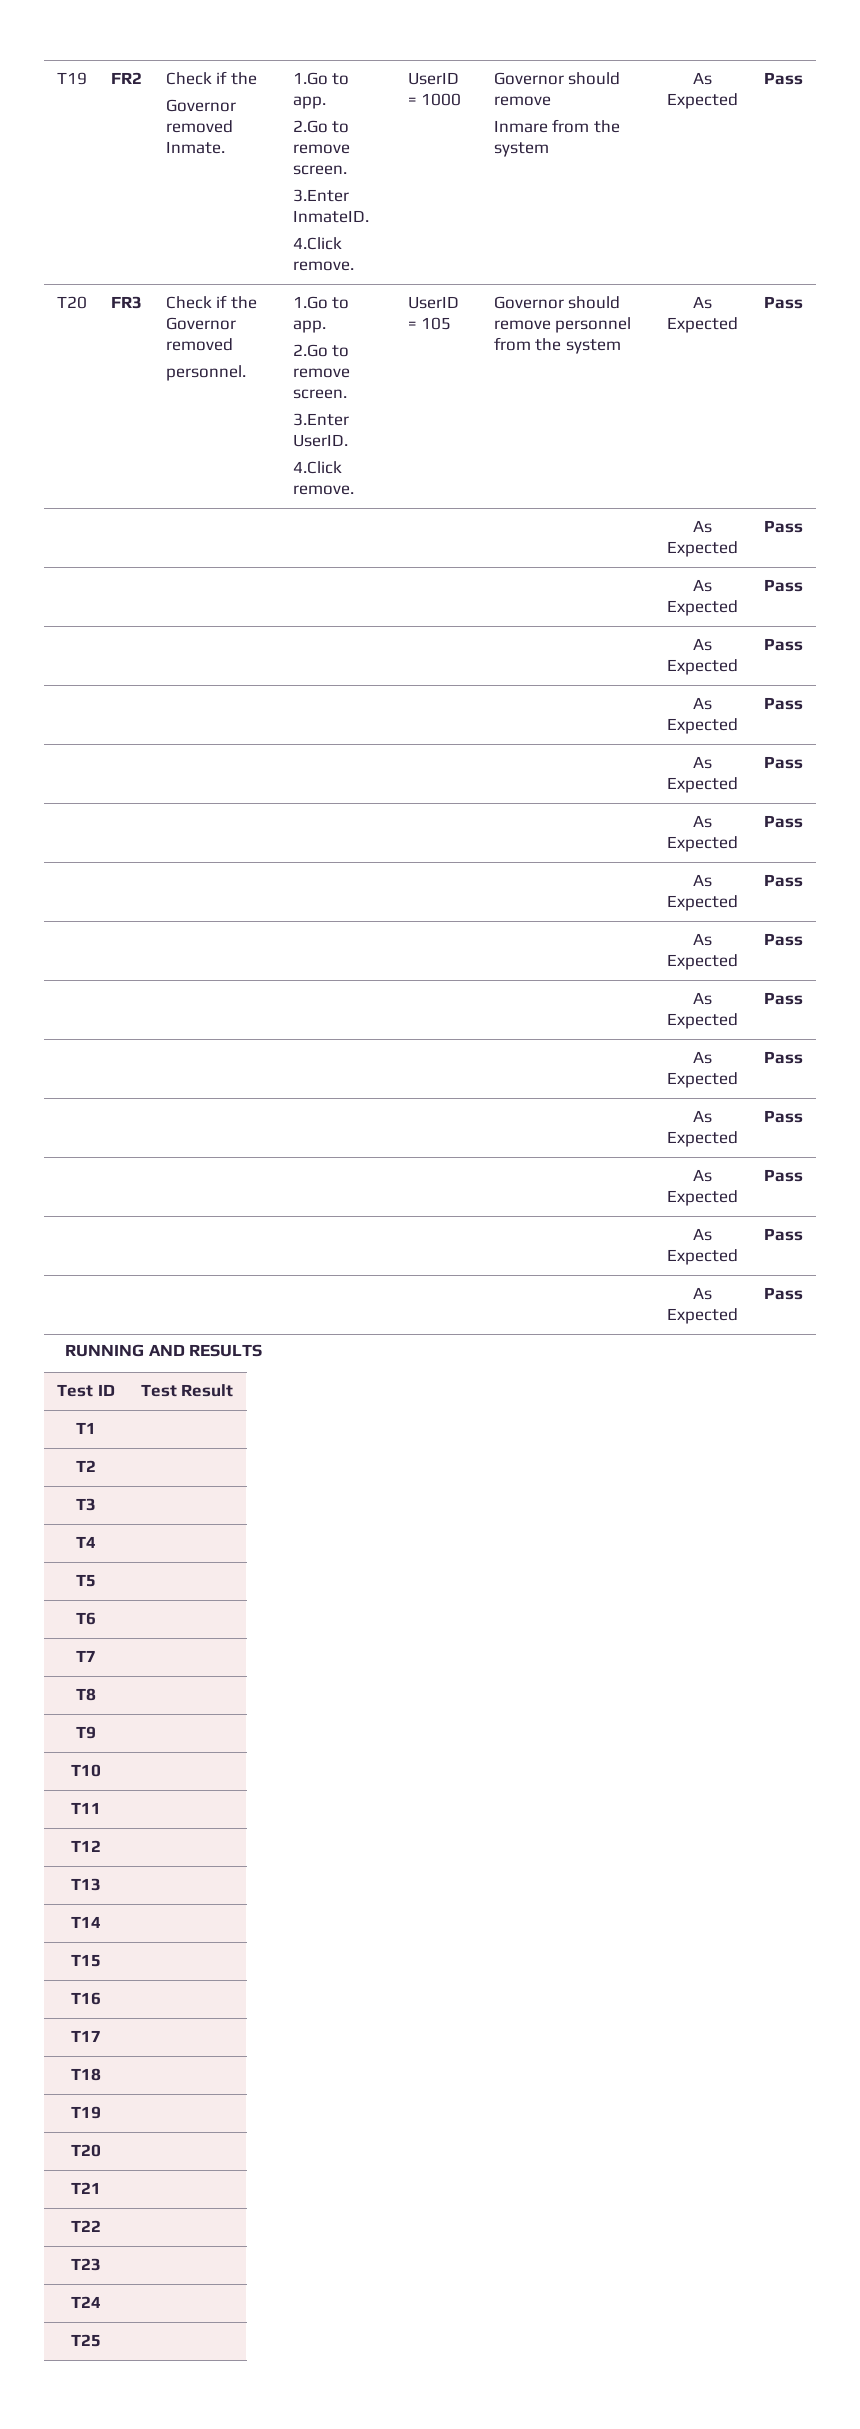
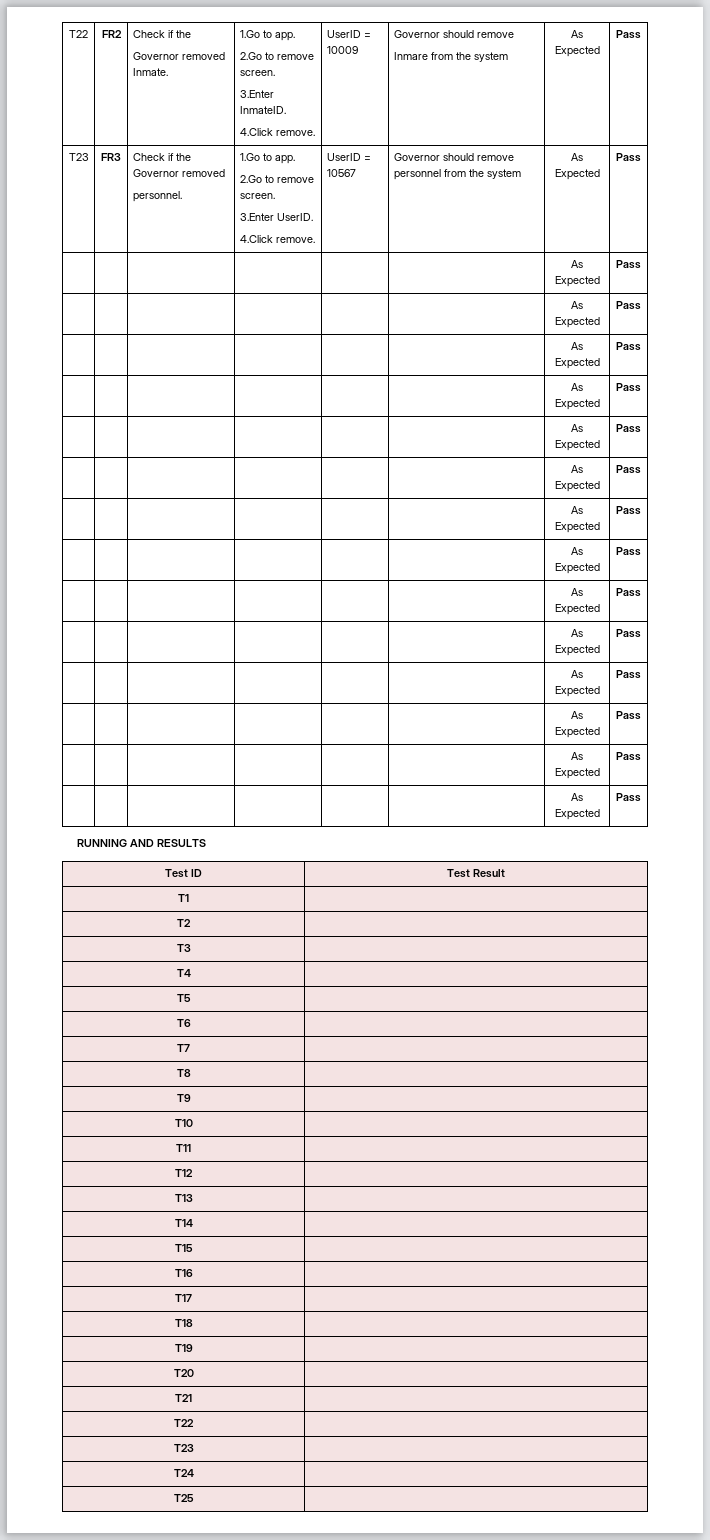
- T19 | FR2 | Check if the
+ T22 | FR2 | Check if the
  Governor removed Inmate. | 1.Go to app.
  2.Go to remove screen.
  3.Enter InmateID.
- 4.Click remove. | UserID = 1000 | Governor should remove
+ 4.Click remove. | UserID = 10009 | Governor should remove
- T20 | FR3 | Check if the Governor removed
+ T23 | FR3 | Check if the Governor removed
  personnel. | 1.Go to app.
  2.Go to remove screen.
  3.Enter UserID.
- 4.Click remove. | UserID = 105 | Governor should remove personnel from the system | As Expected | Pass
+ 4.Click remove. | UserID = 10567 | Governor should remove personnel from the system | As Expected | Pass

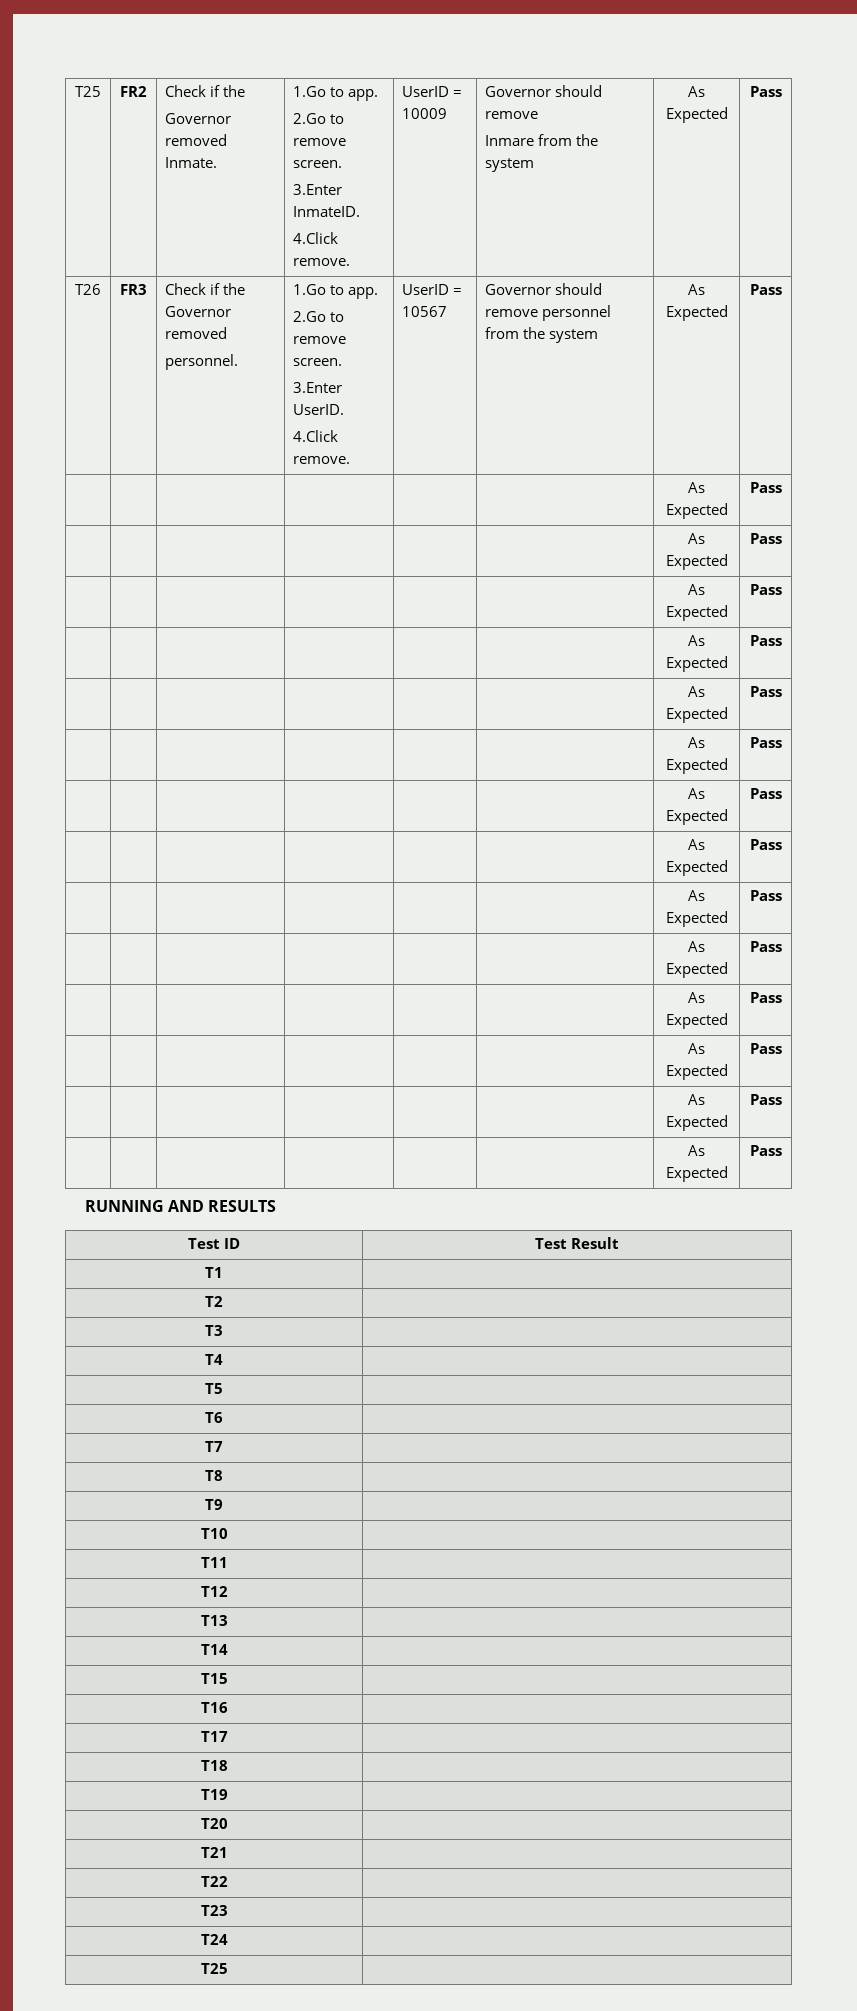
- T22 | FR2 | Check if the
+ T25 | FR2 | Check if the
- T23 | FR3 | Check if the Governor removed
+ T26 | FR3 | Check if the Governor removed

